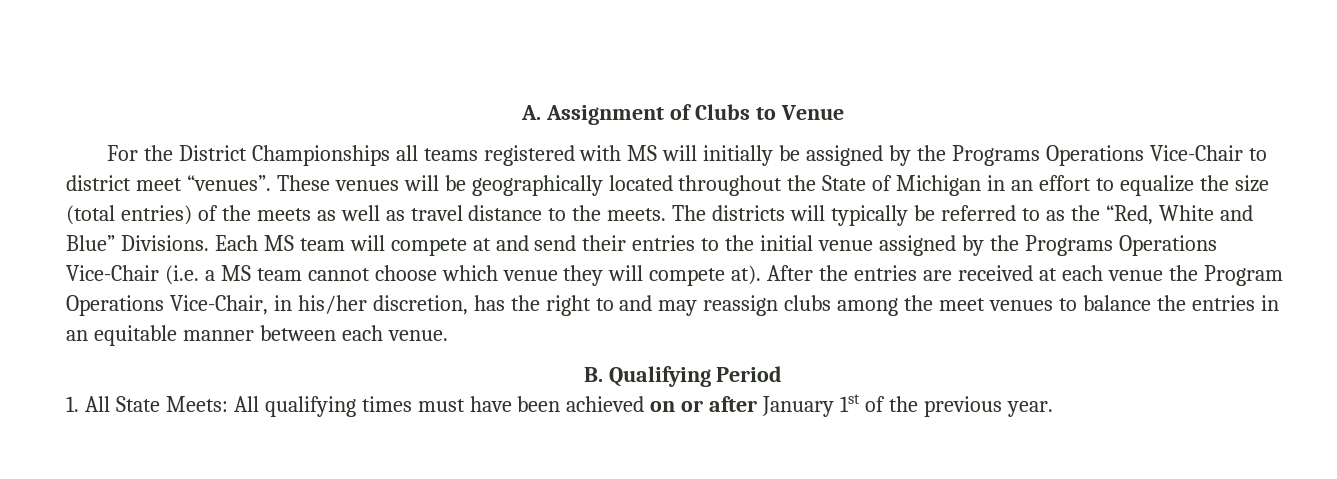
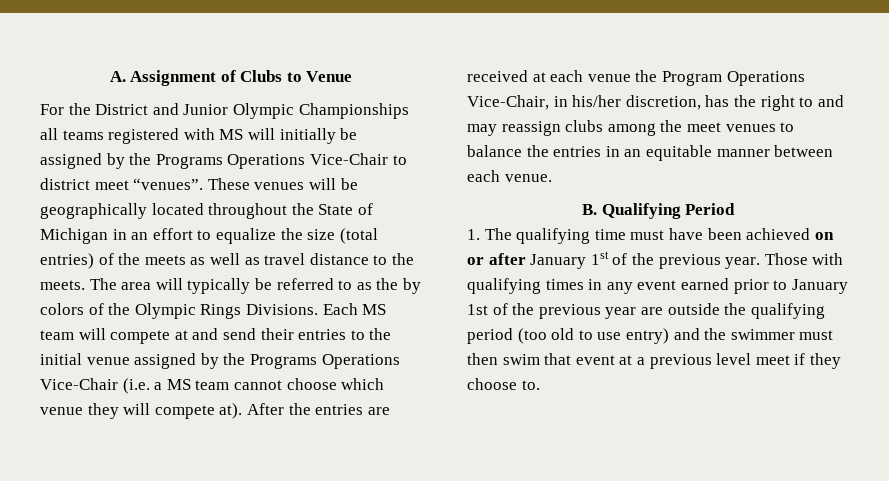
- For the District Championships all teams registered with MS will initially be assigned by the Programs Operations Vice-Chair to district meet “venues”.
+ For the District and Junior Olympic Championships all teams registered with MS will initially be assigned by the Programs Operations Vice-Chair to district meet “venues”.
- The districts will typically be referred to as the “Red, White and Blue” Divisions.
+ The area will typically be referred to as the by colors of the Olympic Rings Divisions.
- 1. All State Meets: All qualifying times must have been achieved on or after January 1st of the previous year.
+ 1. The qualifying time must have been achieved on or after January 1st of the previous year.
+ Those with qualifying times in any event earned prior to January 1st of the previous year are outside the qualifying period (too old to use entry) and the swimmer must then swim that event at a previous level meet if they choose to.

